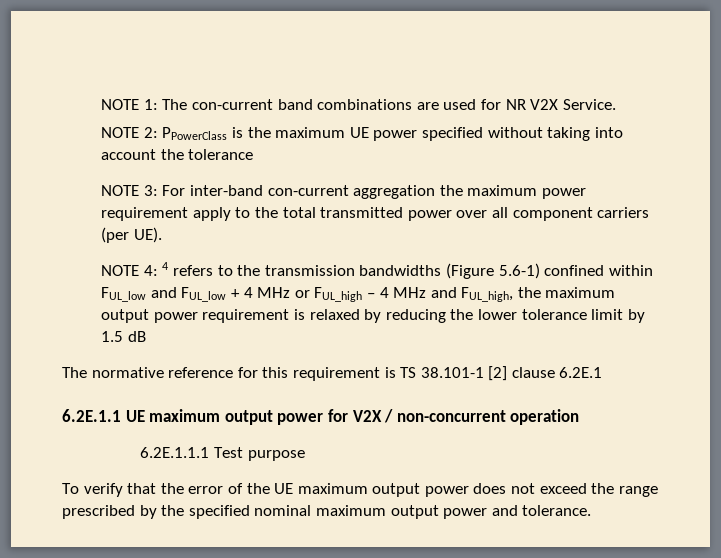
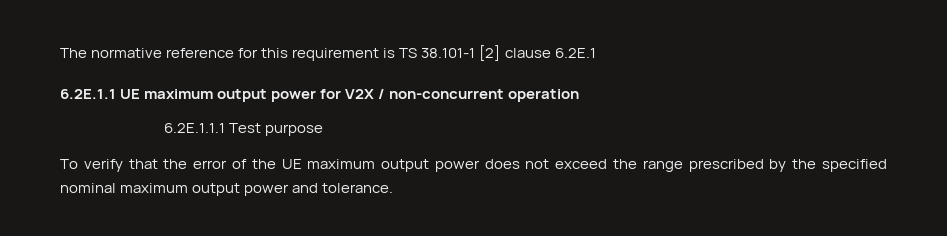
- NOTE 1: The con-current band combinations are used for NR V2X Service.
- NOTE 2: PPowerClass is the maximum UE power specified without taking into account the tolerance
- NOTE 3: For inter-band con-current aggregation the maximum power requirement apply to the total transmitted power over all component carriers (per UE).
- NOTE 4: 4 refers to the transmission bandwidths (Figure 5.6-1) confined within FUL_low and FUL_low + 4 MHz or FUL_high – 4 MHz and FUL_high, the maximum output power requirement is relaxed by reducing the lower tolerance limit by 1.5 dB

